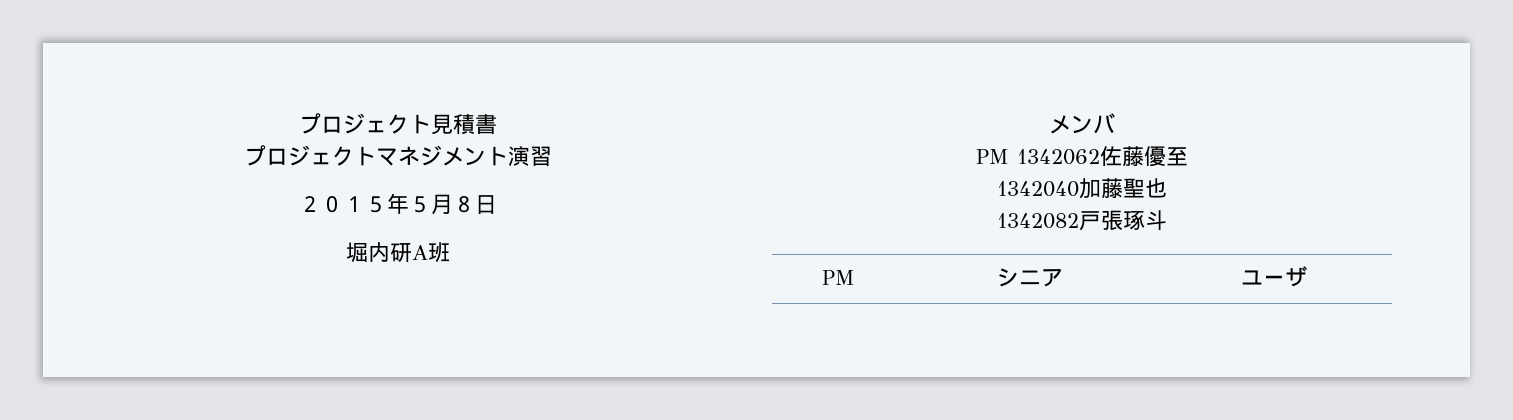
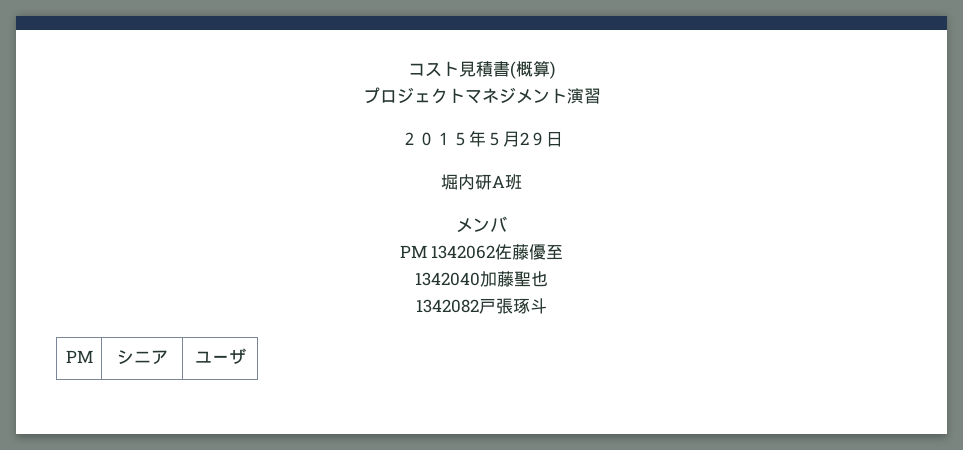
- プロジェクト見積書
+ コスト見積書(概算)
- ２０１５年５月８日
+ ２０１５年５月2９日

